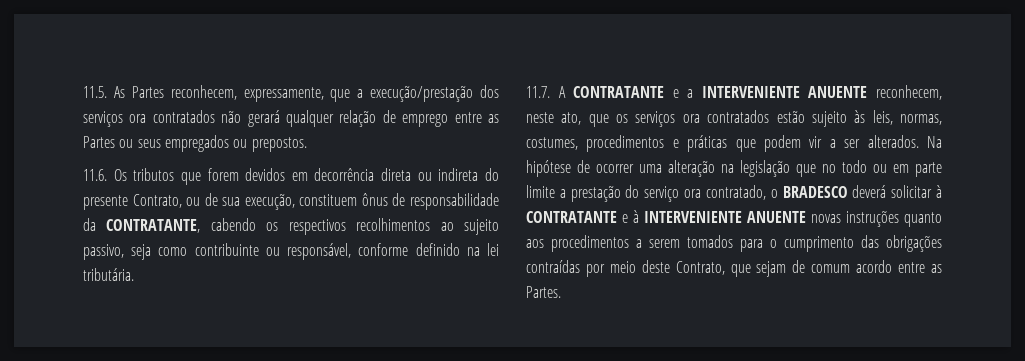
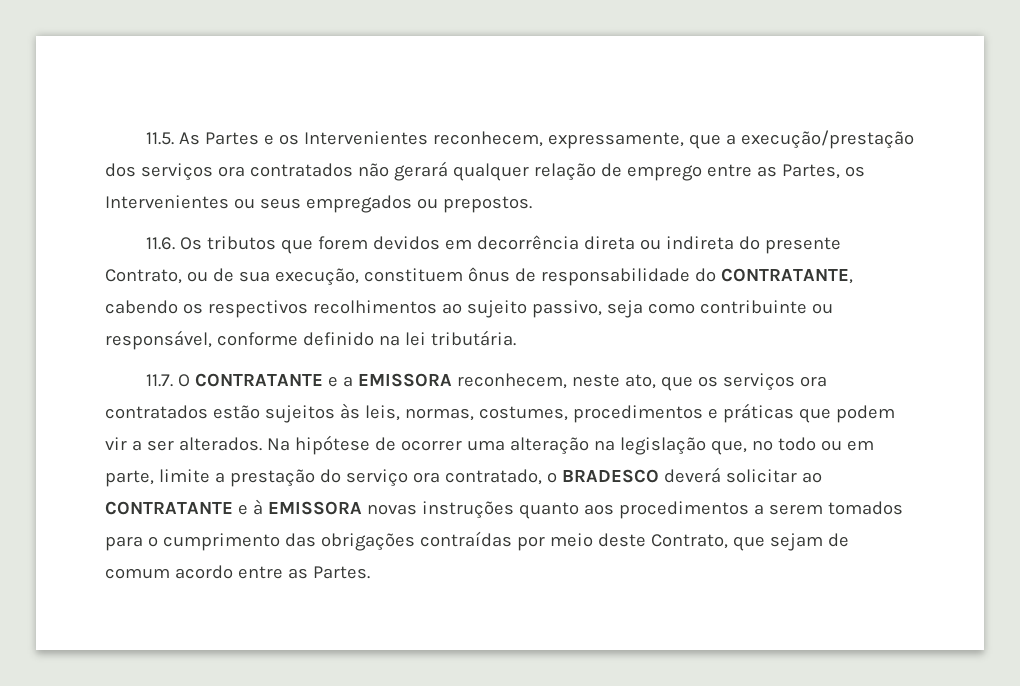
- 11.5. As Partes reconhecem, expressamente, que a execução/prestação dos serviços ora contratados não gerará qualquer relação de emprego entre as Partes ou seus empregados ou prepostos.
+ 11.5. As Partes e os Intervenientes reconhecem, expressamente, que a execução/prestação dos serviços ora contratados não gerará qualquer relação de emprego entre as Partes, os Intervenientes ou seus empregados ou prepostos.
- 11.6. Os tributos que forem devidos em decorrência direta ou indireta do presente Contrato, ou de sua execução, constituem ônus de responsabilidade da CONTRATANTE, cabendo os respectivos recolhimentos ao sujeito passivo, seja como contribuinte ou responsável, conforme definido na lei tributária.
+ 11.6. Os tributos que forem devidos em decorrência direta ou indireta do presente Contrato, ou de sua execução, constituem ônus de responsabilidade do CONTRATANTE, cabendo os respectivos recolhimentos ao sujeito passivo, seja como contribuinte ou responsável, conforme definido na lei tributária.
- 11.7. A CONTRATANTE e a INTERVENIENTE ANUENTE reconhecem, neste ato, que os serviços ora contratados estão sujeito às leis, normas, costumes, procedimentos e práticas que podem vir a ser alterados.
+ 11.7. O CONTRATANTE e a EMISSORA reconhecem, neste ato, que os serviços ora contratados estão sujeitos às leis, normas, costumes, procedimentos e práticas que podem vir a ser alterados.
- Na hipótese de ocorrer uma alteração na legislação que no todo ou em parte limite a prestação do serviço ora contratado, o BRADESCO deverá solicitar à CONTRATANTE e à INTERVENIENTE ANUENTE novas instruções quanto aos procedimentos a serem tomados para o cumprimento das obrigações contraídas por meio deste Contrato, que sejam de comum acordo entre as Partes.
+ Na hipótese de ocorrer uma alteração na legislação que, no todo ou em parte, limite a prestação do serviço ora contratado, o BRADESCO deverá solicitar ao CONTRATANTE e à EMISSORA novas instruções quanto aos procedimentos a serem tomados para o cumprimento das obrigações contraídas por meio deste Contrato, que sejam de comum acordo entre as Partes.

